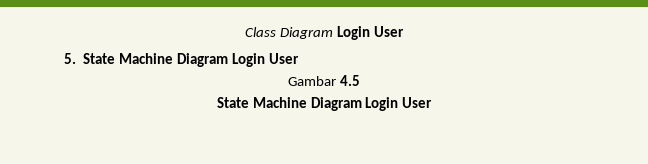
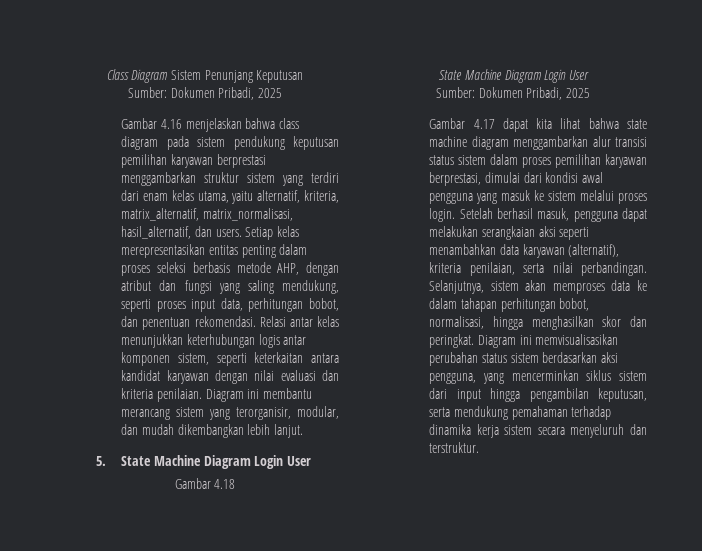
- Class Diagram Login User
+ Class Diagram Sistem Penunjang Keputusan
+ Sumber: Dokumen Pribadi, 2025
+ Gambar 4.16 menjelaskan bahwa class diagram pada sistem pendukung keputusan pemilihan karyawan berprestasi menggambarkan struktur sistem yang terdiri dari enam kelas utama, yaitu alternatif, kriteria, matrix_alternatif, matrix_normalisasi, hasil_alternatif, dan users. Setiap kelas merepresentasikan entitas penting dalam proses seleksi berbasis metode AHP, dengan atribut dan fungsi yang saling mendukung, seperti proses input data, perhitungan bobot, dan penentuan rekomendasi. Relasi antar kelas menunjukkan keterhubungan logis antar komponen sistem, seperti keterkaitan antara kandidat karyawan dengan nilai evaluasi dan kriteria penilaian. Diagram ini membantu merancang sistem yang terorganisir, modular, dan mudah dikembangkan lebih lanjut.
- Gambar 4.5
+ Gambar 4.18
  State Machine Diagram Login User
+ Sumber: Dokumen Pribadi, 2025
+ Gambar 4.17 dapat kita lihat bahwa state machine diagram menggambarkan alur transisi status sistem dalam proses pemilihan karyawan berprestasi, dimulai dari kondisi awal pengguna yang masuk ke sistem melalui proses login. Setelah berhasil masuk, pengguna dapat melakukan serangkaian aksi seperti menambahkan data karyawan (alternatif), kriteria penilaian, serta nilai perbandingan. Selanjutnya, sistem akan memproses data ke dalam tahapan perhitungan bobot, normalisasi, hingga menghasilkan skor dan peringkat. Diagram ini memvisualisasikan perubahan status sistem berdasarkan aksi pengguna, yang mencerminkan siklus sistem dari input hingga pengambilan keputusan, serta mendukung pemahaman terhadap dinamika kerja sistem secara menyeluruh dan terstruktur.

